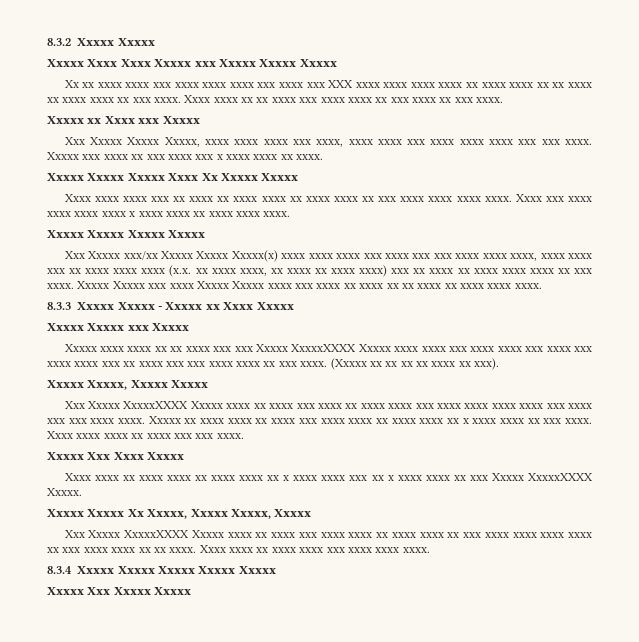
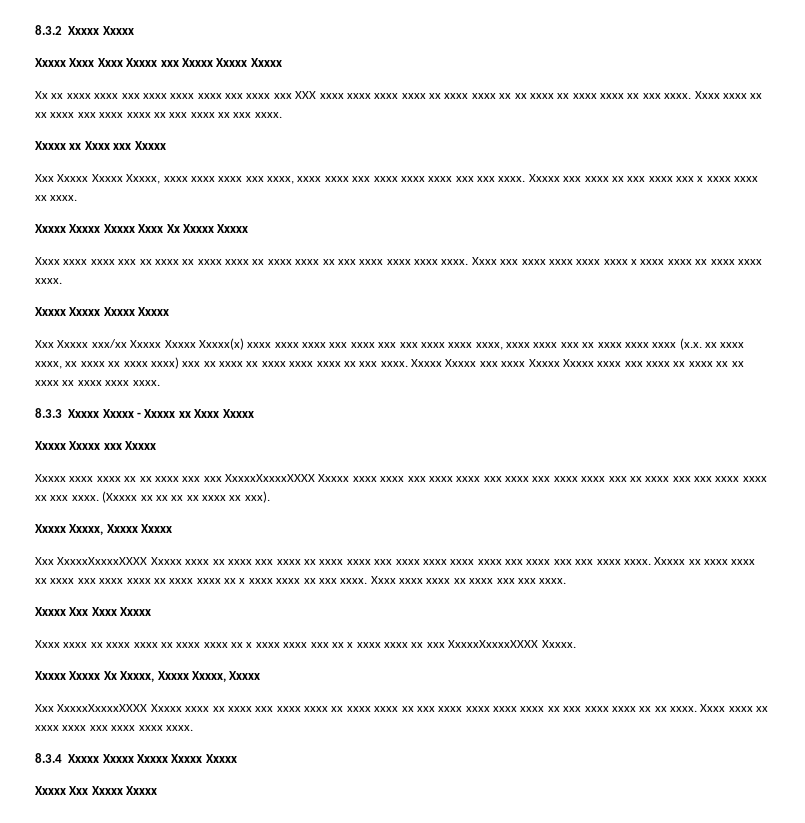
- Xxxxx xxxx xxxx xx xx xxxx xxx xxx Xxxxx XxxxxXXXX Xxxxx xxxx xxxx xxx xxxx xxxx xxx xxxx xxx xxxx xxxx xxx xx xxxx xxx xxx xxxx xxxx xx xxx xxxx.
+ Xxxxx xxxx xxxx xx xx xxxx xxx xxx XxxxxXxxxxXXXX Xxxxx xxxx xxxx xxx xxxx xxxx xxx xxxx xxx xxxx xxxx xxx xx xxxx xxx xxx xxxx xxxx xx xxx xxxx.
- Xxx Xxxxx XxxxxXXXX Xxxxx xxxx xx xxxx xxx xxxx xx xxxx xxxx xxx xxxx xxxx xxxx xxxx xxx xxxx xxx xxx xxxx xxxx.
+ Xxx XxxxxXxxxxXXXX Xxxxx xxxx xx xxxx xxx xxxx xx xxxx xxxx xxx xxxx xxxx xxxx xxxx xxx xxxx xxx xxx xxxx xxxx.
- Xxxx xxxx xx xxxx xxxx xx xxxx xxxx xx x xxxx xxxx xxx xx x xxxx xxxx xx xxx Xxxxx XxxxxXXXX Xxxxx.
+ Xxxx xxxx xx xxxx xxxx xx xxxx xxxx xx x xxxx xxxx xxx xx x xxxx xxxx xx xxx XxxxxXxxxxXXXX Xxxxx.
- Xxx Xxxxx XxxxxXXXX Xxxxx xxxx xx xxxx xxx xxxx xxxx xx xxxx xxxx xx xxx xxxx xxxx xxxx xxxx xx xxx xxxx xxxx xx xx xxxx.
+ Xxx XxxxxXxxxxXXXX Xxxxx xxxx xx xxxx xxx xxxx xxxx xx xxxx xxxx xx xxx xxxx xxxx xxxx xxxx xx xxx xxxx xxxx xx xx xxxx.

